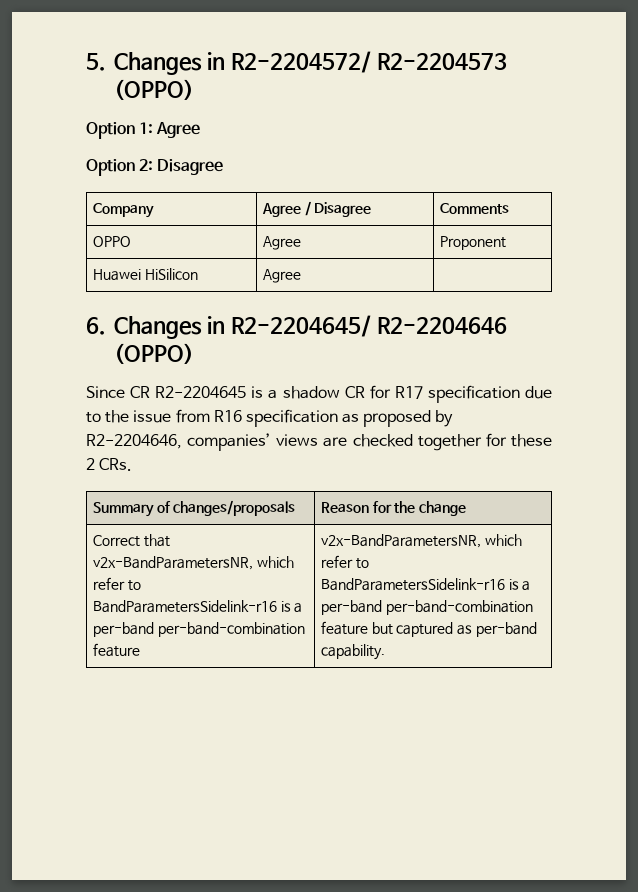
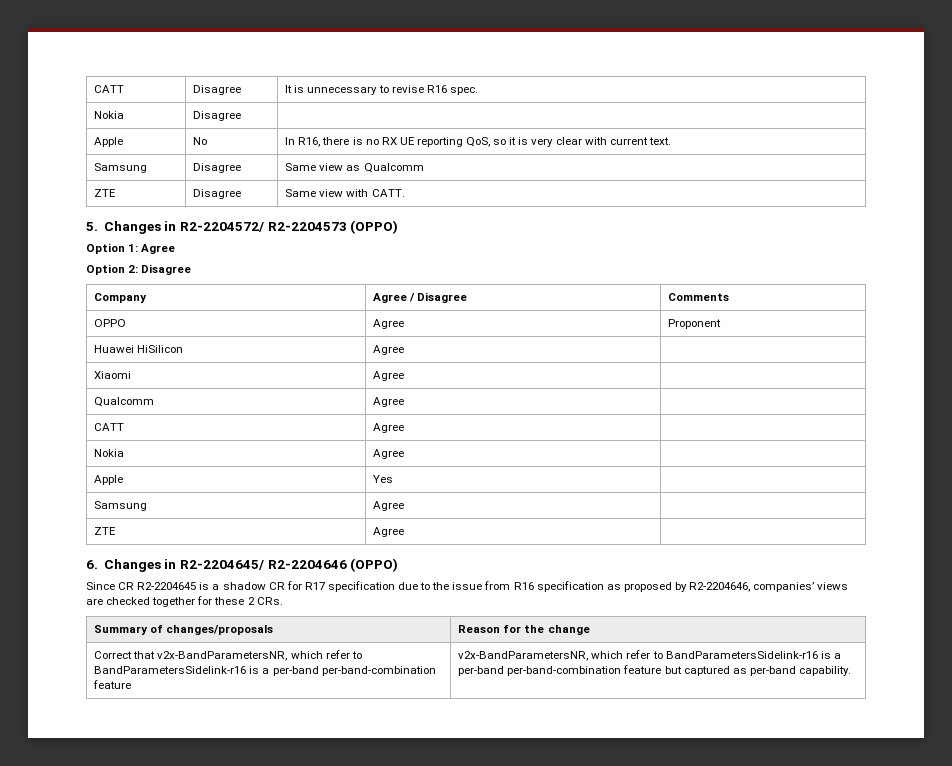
+ CATT | Disagree | It is unnecessary to revise R16 spec.
+ Nokia | Disagree |
+ Apple | No | In R16, there is no RX UE reporting QoS, so it is very clear with current text.
+ Samsung | Disagree | Same view as Qualcomm
+ ZTE | Disagree | Same view with CATT.
+ Xiaomi | Agree |
+ Qualcomm | Agree |
+ CATT | Agree |
+ Nokia | Agree |
+ Apple | Yes |
+ Samsung | Agree |
+ ZTE | Agree |

